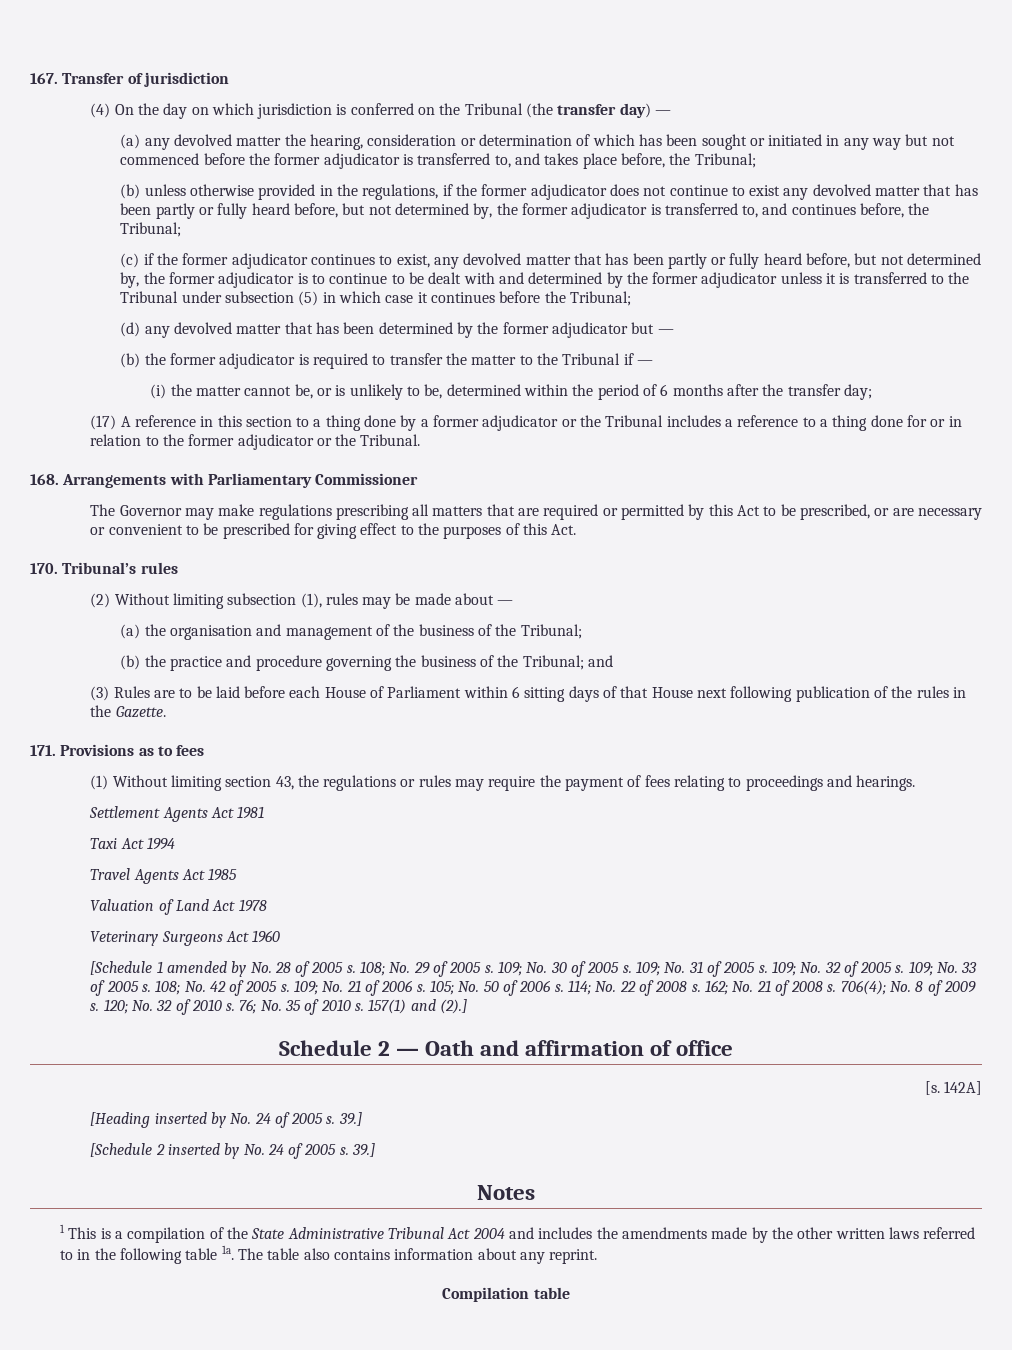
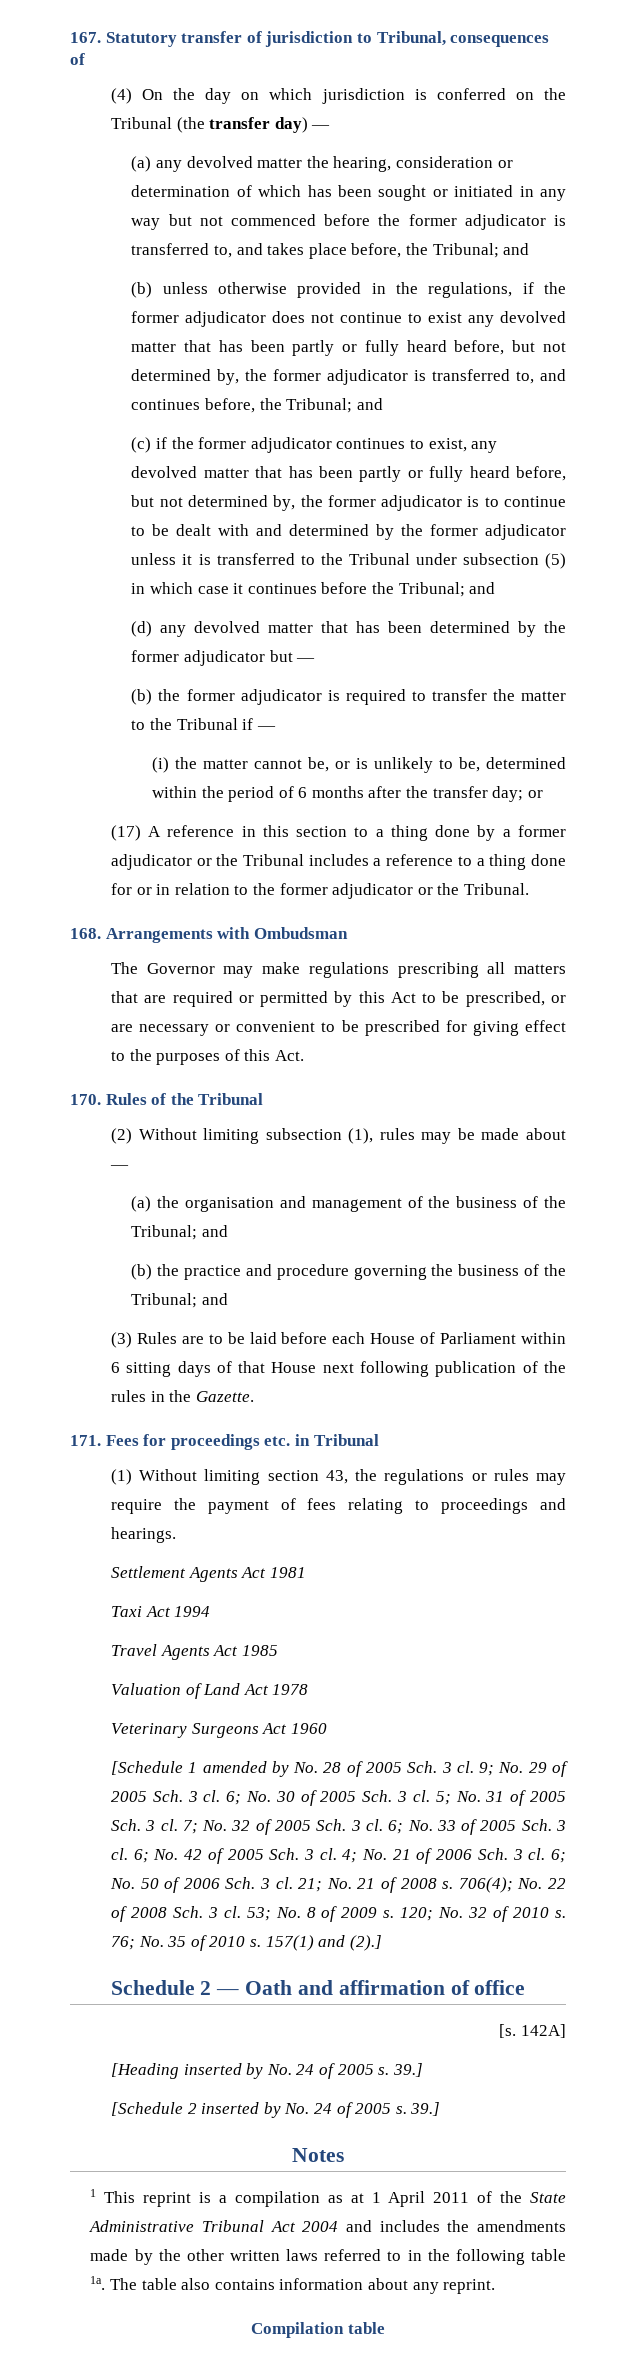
- 167. Transfer of jurisdiction
+ 167. Statutory transfer of jurisdiction to Tribunal, consequences of
- (a) any devolved matter the hearing, consideration or determination of which has been sought or initiated in any way but not commenced before the former adjudicator is transferred to, and takes place before, the Tribunal;
+ (a) any devolved matter the hearing, consideration or determination of which has been sought or initiated in any way but not commenced before the former adjudicator is transferred to, and takes place before, the Tribunal; and
- (b) unless otherwise provided in the regulations, if the former adjudicator does not continue to exist any devolved matter that has been partly or fully heard before, but not determined by, the former adjudicator is transferred to, and continues before, the Tribunal;
+ (b) unless otherwise provided in the regulations, if the former adjudicator does not continue to exist any devolved matter that has been partly or fully heard before, but not determined by, the former adjudicator is transferred to, and continues before, the Tribunal; and
- (c) if the former adjudicator continues to exist, any devolved matter that has been partly or fully heard before, but not determined by, the former adjudicator is to continue to be dealt with and determined by the former adjudicator unless it is transferred to the Tribunal under subsection (5) in which case it continues before the Tribunal;
+ (c) if the former adjudicator continues to exist, any devolved matter that has been partly or fully heard before, but not determined by, the former adjudicator is to continue to be dealt with and determined by the former adjudicator unless it is transferred to the Tribunal under subsection (5) in which case it continues before the Tribunal; and
- (i) the matter cannot be, or is unlikely to be, determined within the period of 6 months after the transfer day;
+ (i) the matter cannot be, or is unlikely to be, determined within the period of 6 months after the transfer day; or
- 168. Arrangements with Parliamentary Commissioner
+ 168. Arrangements with Ombudsman
- 170. Tribunal’s rules
+ 170. Rules of the Tribunal
- (a) the organisation and management of the business of the Tribunal;
+ (a) the organisation and management of the business of the Tribunal; and
- 171. Provisions as to fees
+ 171. Fees for proceedings etc. in Tribunal
- [Schedule 1 amended by No. 28 of 2005 s. 108; No. 29 of 2005 s. 109; No. 30 of 2005 s. 109; No. 31 of 2005 s. 109; No. 32 of 2005 s. 109; No. 33 of 2005 s. 108; No. 42 of 2005 s. 109; No. 21 of 2006 s. 105; No. 50 of 2006 s. 114; No. 22 of 2008 s. 162; No. 21 of 2008 s.
+ [Schedule 1 amended by No. 28 of 2005 Sch. 3 cl. 9; No. 29 of 2005 Sch. 3 cl. 6; No. 30 of 2005 Sch. 3 cl. 5; No. 31 of 2005 Sch. 3 cl. 7; No. 32 of 2005 Sch. 3 cl. 6; No. 33 of 2005 Sch. 3 cl. 6; No. 42 of 2005 Sch. 3 cl. 4; No. 21 of 2006 Sch. 3 cl. 6; No. 50 of 2006 Sch. 3 cl. 21; No. 21 of 2008 s.
- 706(4); No. 8 of 2009 s.
+ 706(4); No. 22 of 2008 Sch. 3 cl. 53; No. 8 of 2009 s.
- 1 This is a compilation of the State Administrative Tribunal Act 2004 and includes the amendments made by the other written laws referred to in the following table 1a.
+ 1 This reprint is a compilation as at 1 April 2011 of the State Administrative Tribunal Act 2004 and includes the amendments made by the other written laws referred to in the following table 1a.

